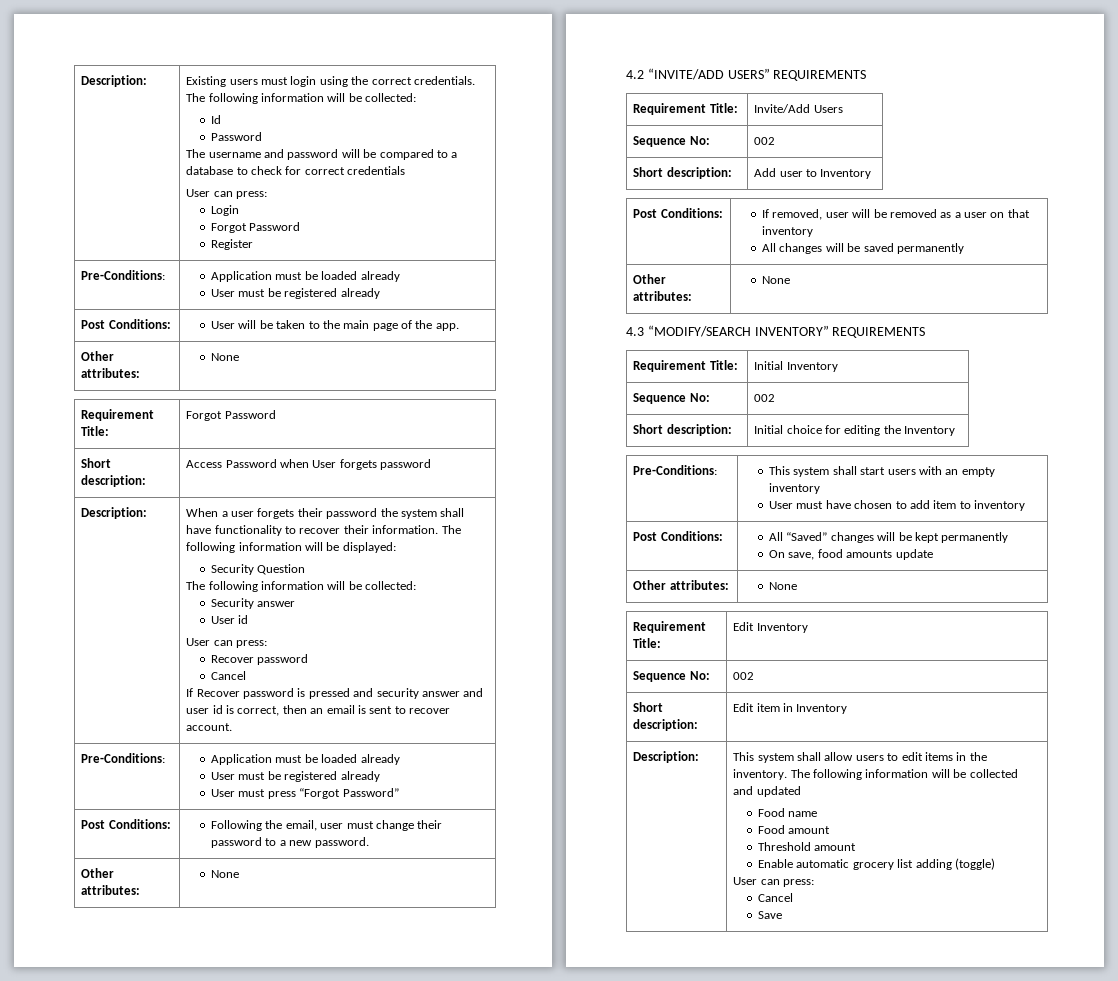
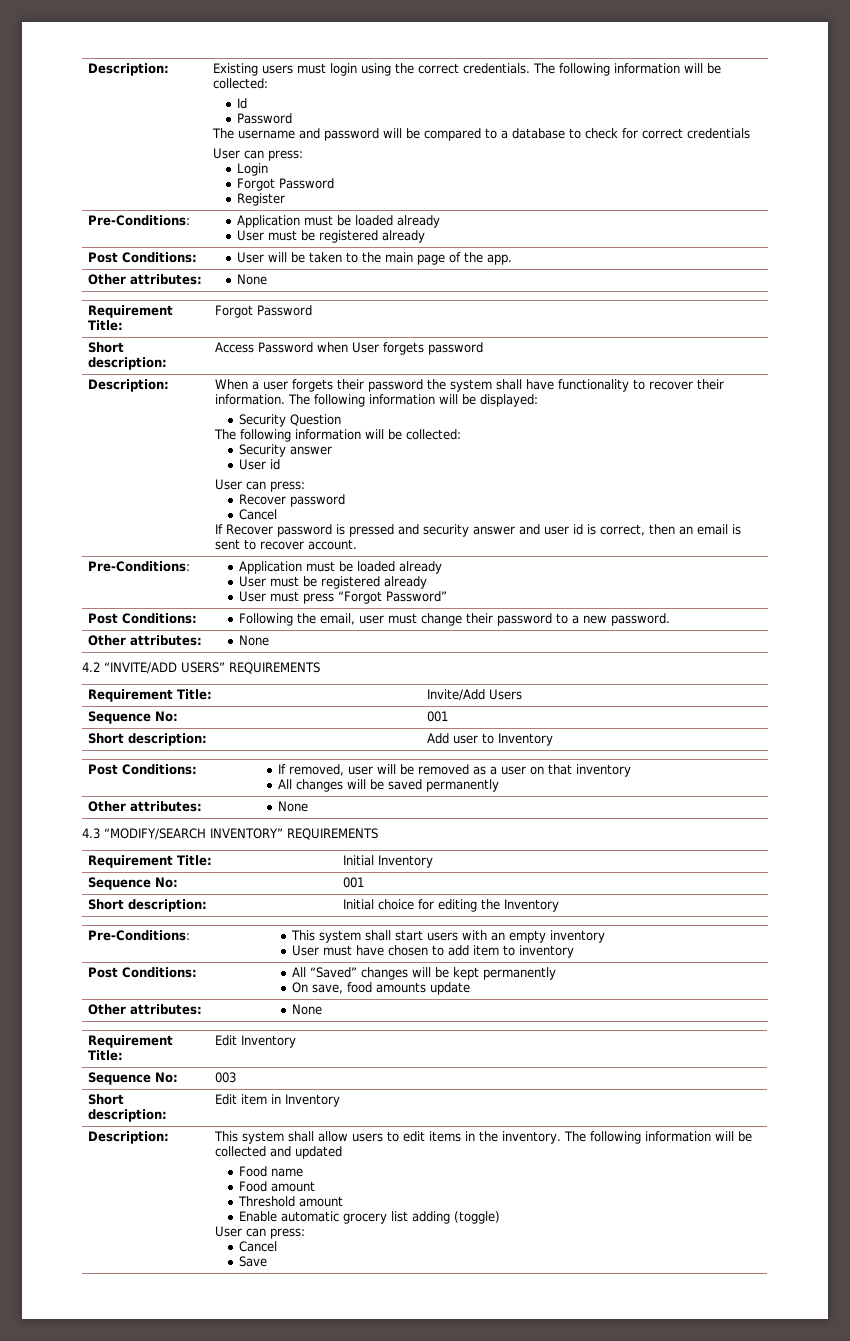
  Requirement Title: | Invite/Add Users
- Sequence No: | 002
+ Sequence No: | 001
  Requirement Title: | Initial Inventory
- Sequence No: | 002
+ Sequence No: | 001
  Requirement Title: | Edit Inventory
- Sequence No: | 002
+ Sequence No: | 003

